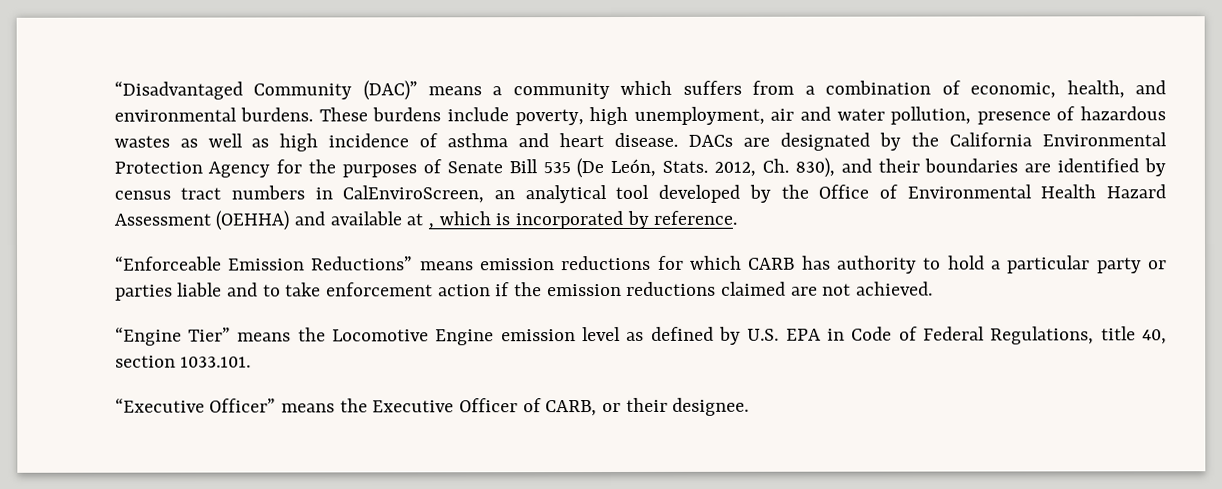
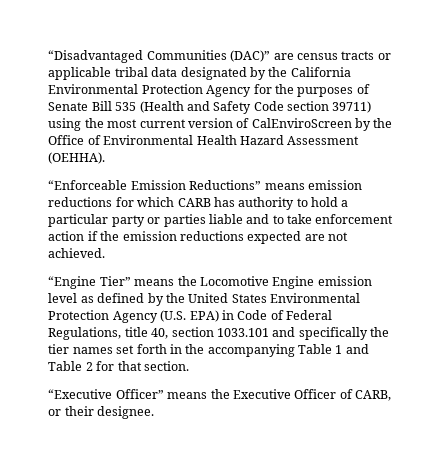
- “Disadvantaged Community (DAC)” means a community which suffers from a combination of economic, health, and environmental burdens. These burdens include poverty, high unemployment, air and water pollution, presence of hazardous wastes as well as high incidence of asthma and heart disease. DACs are designated by the California Environmental Protection Agency for the purposes of Senate Bill 535 (De León, Stats. 2012, Ch. 830), and their boundaries are identified by census tract numbers in CalEnviroScreen, an analytical tool developed by the Office of Environmental Health Hazard Assessment (OEHHA) and available at , which is incorporated by reference.
+ “Disadvantaged Communities (DAC)” are census tracts or applicable tribal data designated by the California Environmental Protection Agency for the purposes of Senate Bill 535 (Health and Safety Code section 39711) using the most current version of CalEnviroScreen by the Office of Environmental Health Hazard Assessment (OEHHA).
- “Enforceable Emission Reductions” means emission reductions for which CARB has authority to hold a particular party or parties liable and to take enforcement action if the emission reductions claimed are not achieved.
+ “Enforceable Emission Reductions” means emission reductions for which CARB has authority to hold a particular party or parties liable and to take enforcement action if the emission reductions expected are not achieved.
- “Engine Tier” means the Locomotive Engine emission level as defined by U.S. EPA in Code of Federal Regulations, title 40, section 1033.101.
+ “Engine Tier” means the Locomotive Engine emission level as defined by the United States Environmental Protection Agency (U.S. EPA) in Code of Federal Regulations, title 40, section 1033.101 and specifically the tier names set forth in the accompanying Table 1 and Table 2 for that section.

